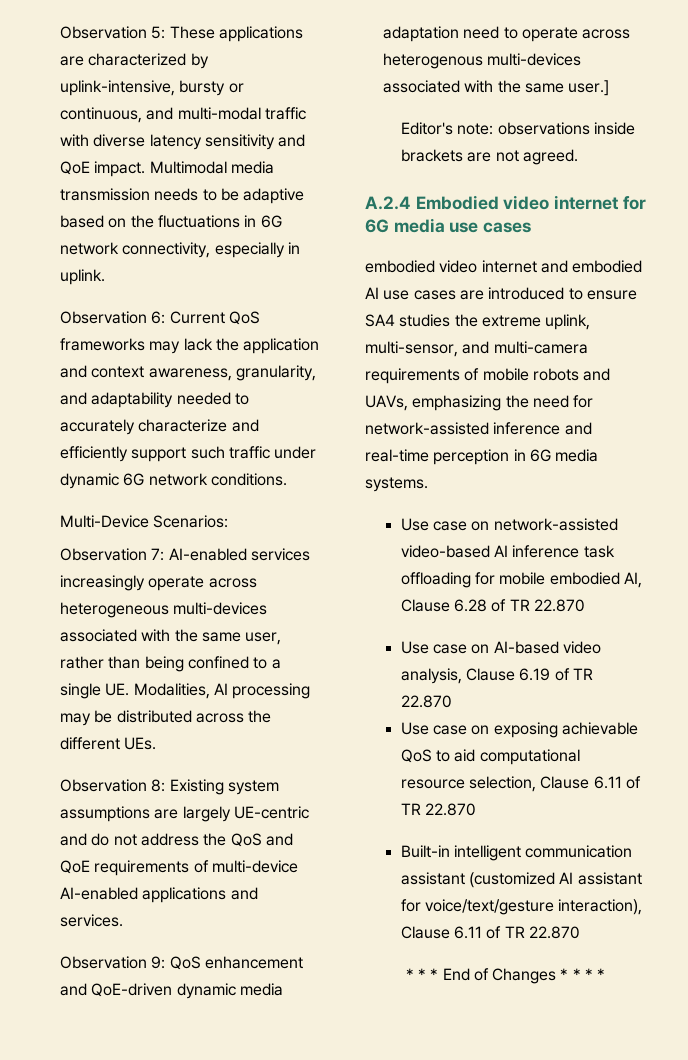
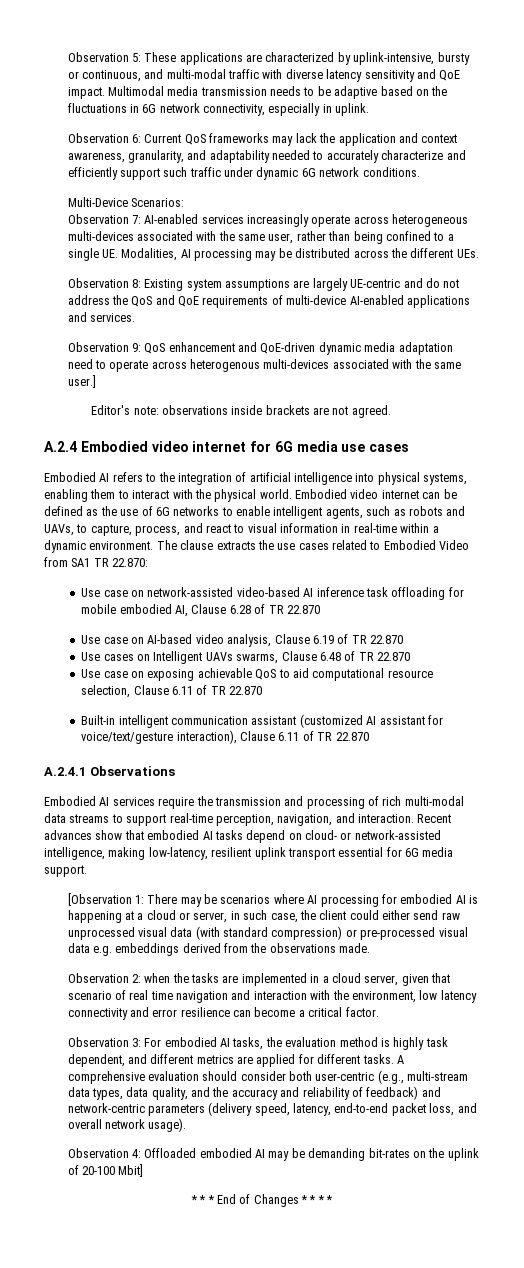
- embodied video internet and embodied AI use cases are introduced to ensure SA4 studies the extreme uplink, multi-sensor, and multi-camera requirements of mobile robots and UAVs, emphasizing the need for network-assisted inference and real-time perception in 6G media systems.
+ Embodied AI refers to the integration of artificial intelligence into physical systems, enabling them to interact with the physical world. Embodied video internet can be defined as the use of 6G networks to enable intelligent agents, such as robots and UAVs, to capture, process, and react to visual information in real-time within a dynamic environment. The clause extracts the use cases related to Embodied Video from SA1 TR 22.870:
+ Use cases on Intelligent UAVs swarms, Clause 6.48 of TR 22.870
+ A.2.4.1 Observations
+ Embodied AI services require the transmission and processing of rich multi‑modal data streams to support real‑time perception, navigation, and interaction. Recent advances show that embodied AI tasks depend on cloud‑ or network‑assisted intelligence, making low‑latency, resilient uplink transport essential for 6G media support.
+ [Observation 1: There may be scenarios where AI processing for embodied AI is happening at a cloud or server, in such case, the client could either send raw unprocessed visual data (with standard compression) or pre-processed visual data e.g. embeddings derived from the observations made.
+ Observation 2: when the tasks are implemented in a cloud server, given that scenario of real time navigation and interaction with the environment, low latency connectivity and error resilience can become a critical factor.
+ Observation 3: For embodied AI tasks, the evaluation method is highly task dependent, and different metrics are applied for different tasks. A comprehensive evaluation should consider both user-centric (e.g., multi-stream data types, data quality, and the accuracy and reliability of feedback) and network-centric parameters (delivery speed, latency, end-to-end packet loss, and overall network usage).
+ Observation 4: Offloaded embodied AI may be demanding bit-rates on the uplink of 20-100 Mbit]

